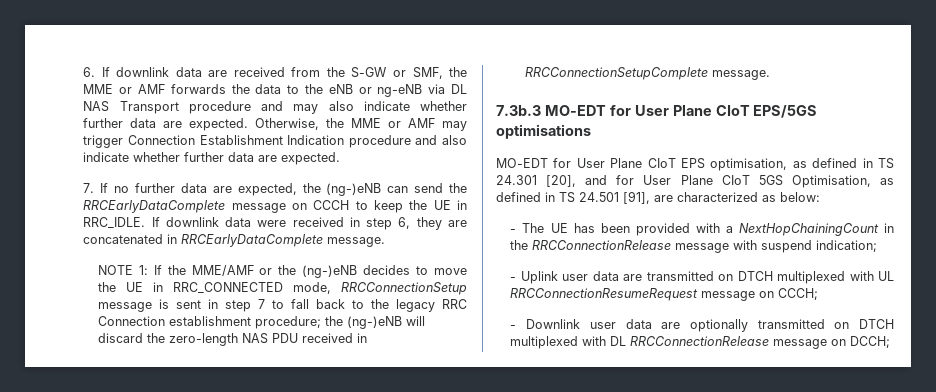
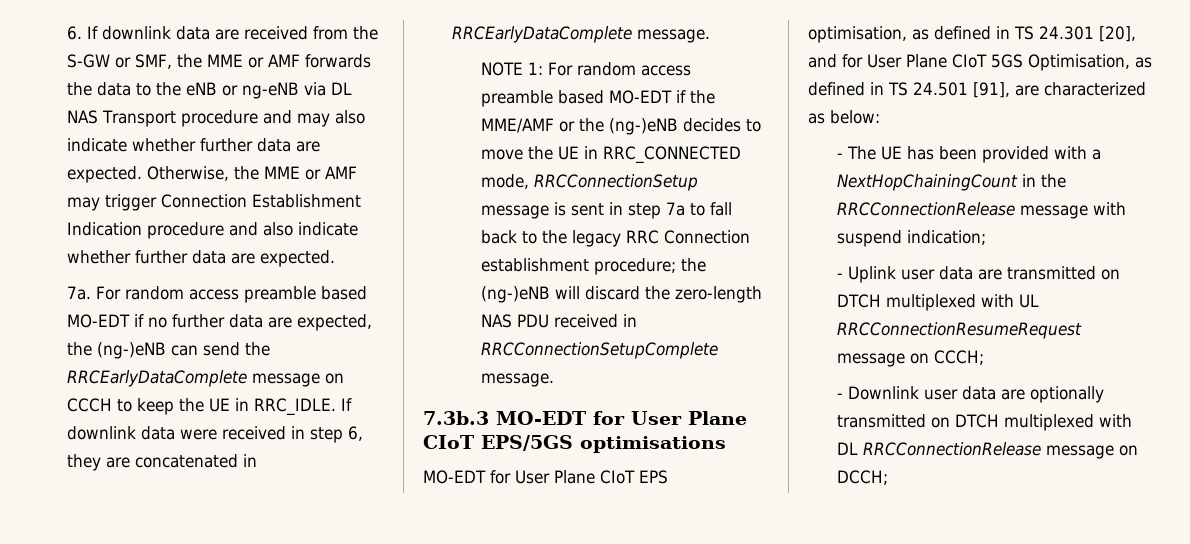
- 7. If no further data are expected, the (ng-)eNB can send the RRCEarlyDataComplete message on CCCH to keep the UE in RRC_IDLE.
+ 7a. For random access preamble based MO-EDT if no further data are expected, the (ng-)eNB can send the RRCEarlyDataComplete message on CCCH to keep the UE in RRC_IDLE.
- NOTE 1: If the MME/AMF or the (ng-)eNB decides to move the UE in RRC_CONNECTED mode, RRCConnectionSetup message is sent in step 7 to fall back to the legacy RRC Connection establishment procedure; the (ng-)eNB will discard the zero-length NAS PDU received in RRCConnectionSetupComplete message.
+ NOTE 1: For random access preamble based MO-EDT if the MME/AMF or the (ng-)eNB decides to move the UE in RRC_CONNECTED mode, RRCConnectionSetup message is sent in step 7a to fall back to the legacy RRC Connection establishment procedure; the (ng-)eNB will discard the zero-length NAS PDU received in RRCConnectionSetupComplete message.

